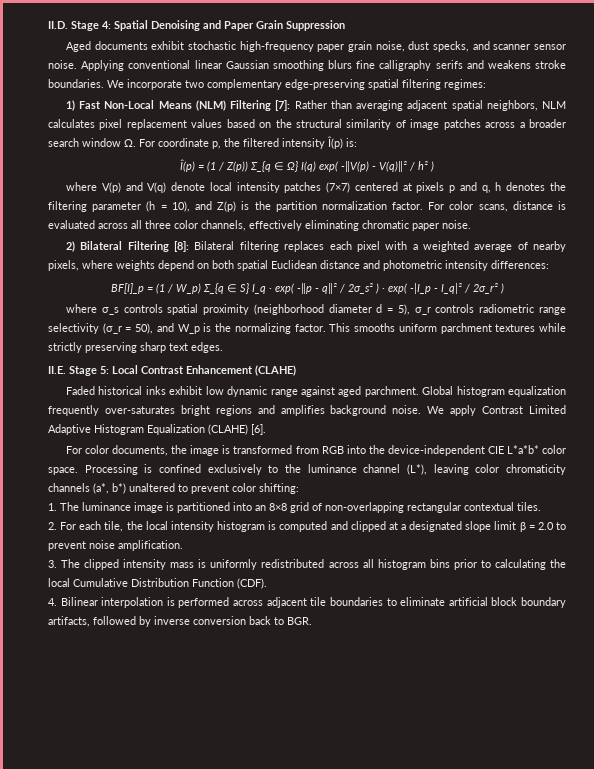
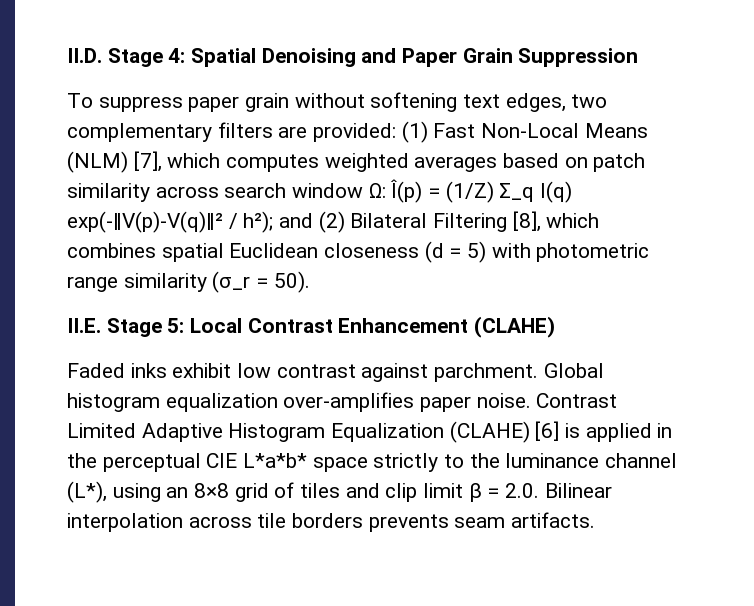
- Aged documents exhibit stochastic high-frequency paper grain noise, dust specks, and scanner sensor noise. Applying conventional linear Gaussian smoothing blurs fine calligraphy serifs and weakens stroke boundaries. We incorporate two complementary edge-preserving spatial filtering regimes:
- 1) Fast Non-Local Means (NLM) Filtering [7]: Rather than averaging adjacent spatial neighbors, NLM calculates pixel replacement values based on the structural similarity of image patches across a broader search window Ω. For coordinate p, the filtered intensity Î(p) is:
- Î(p) = (1 / Z(p)) Σ_{q ∈ Ω} I(q) exp( -‖V(p) - V(q)‖² / h² )
- where V(p) and V(q) denote local intensity patches (7×7) centered at pixels p and q, h denotes the filtering parameter (h = 10), and Z(p) is the partition normalization factor. For color scans, distance is evaluated across all three color channels, effectively eliminating chromatic paper noise.
- 2) Bilateral Filtering [8]: Bilateral filtering replaces each pixel with a weighted average of nearby pixels, where weights depend on both spatial Euclidean distance and photometric intensity differences:
- BF[I]_p = (1 / W_p) Σ_{q ∈ S} I_q · exp( -‖p - q‖² / 2σ_s² ) · exp( -|I_p - I_q|² / 2σ_r² )
- where σ_s controls spatial proximity (neighborhood diameter d = 5), σ_r controls radiometric range selectivity (σ_r = 50), and W_p is the normalizing factor. This smooths uniform parchment textures while strictly preserving sharp text edges.
+ To suppress paper grain without softening text edges, two complementary filters are provided: (1) Fast Non-Local Means (NLM) [7], which computes weighted averages based on patch similarity across search window Ω: Î(p) = (1/Z) Σ_q I(q) exp(-‖V(p)-V(q)‖² / h²); and (2) Bilateral Filtering [8], which combines spatial Euclidean closeness (d = 5) with photometric range similarity (σ_r = 50).
- Faded historical inks exhibit low dynamic range against aged parchment. Global histogram equalization frequently over-saturates bright regions and amplifies background noise. We apply Contrast Limited Adaptive Histogram Equalization (CLAHE) [6].
- For color documents, the image is transformed from RGB into the device-independent CIE L*a*b* color space. Processing is confined exclusively to the luminance channel (L*), leaving color chromaticity channels (a*, b*) unaltered to prevent color shifting:
- 1. The luminance image is partitioned into an 8×8 grid of non-overlapping rectangular contextual tiles.
- 2. For each tile, the local intensity histogram is computed and clipped at a designated slope limit β = 2.0 to prevent noise amplification.
- 3. The clipped intensity mass is uniformly redistributed across all histogram bins prior to calculating the local Cumulative Distribution Function (CDF).
- 4. Bilinear interpolation is performed across adjacent tile boundaries to eliminate artificial block boundary artifacts, followed by inverse conversion back to BGR.
+ Faded inks exhibit low contrast against parchment. Global histogram equalization over-amplifies paper noise. Contrast Limited Adaptive Histogram Equalization (CLAHE) [6] is applied in the perceptual CIE L*a*b* space strictly to the luminance channel (L*), using an 8×8 grid of tiles and clip limit β = 2.0. Bilinear interpolation across tile borders prevents seam artifacts.

